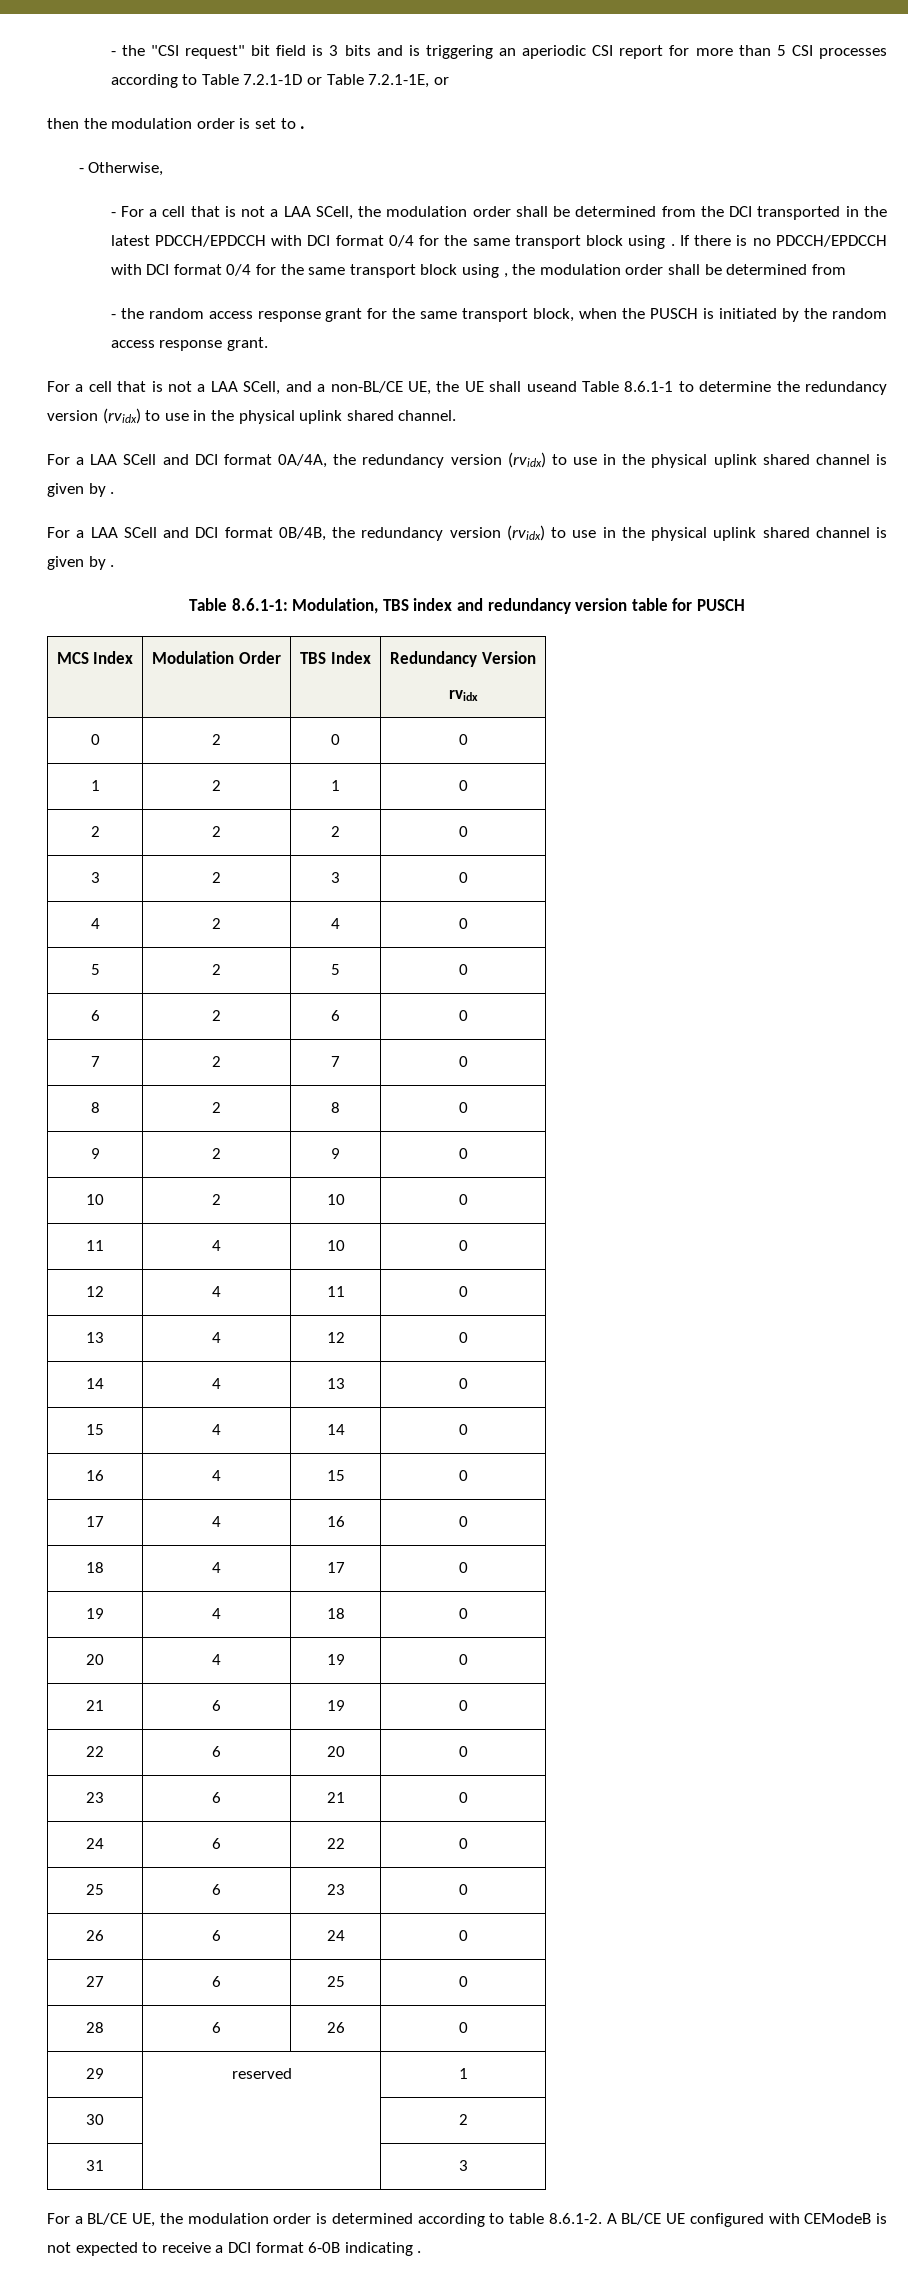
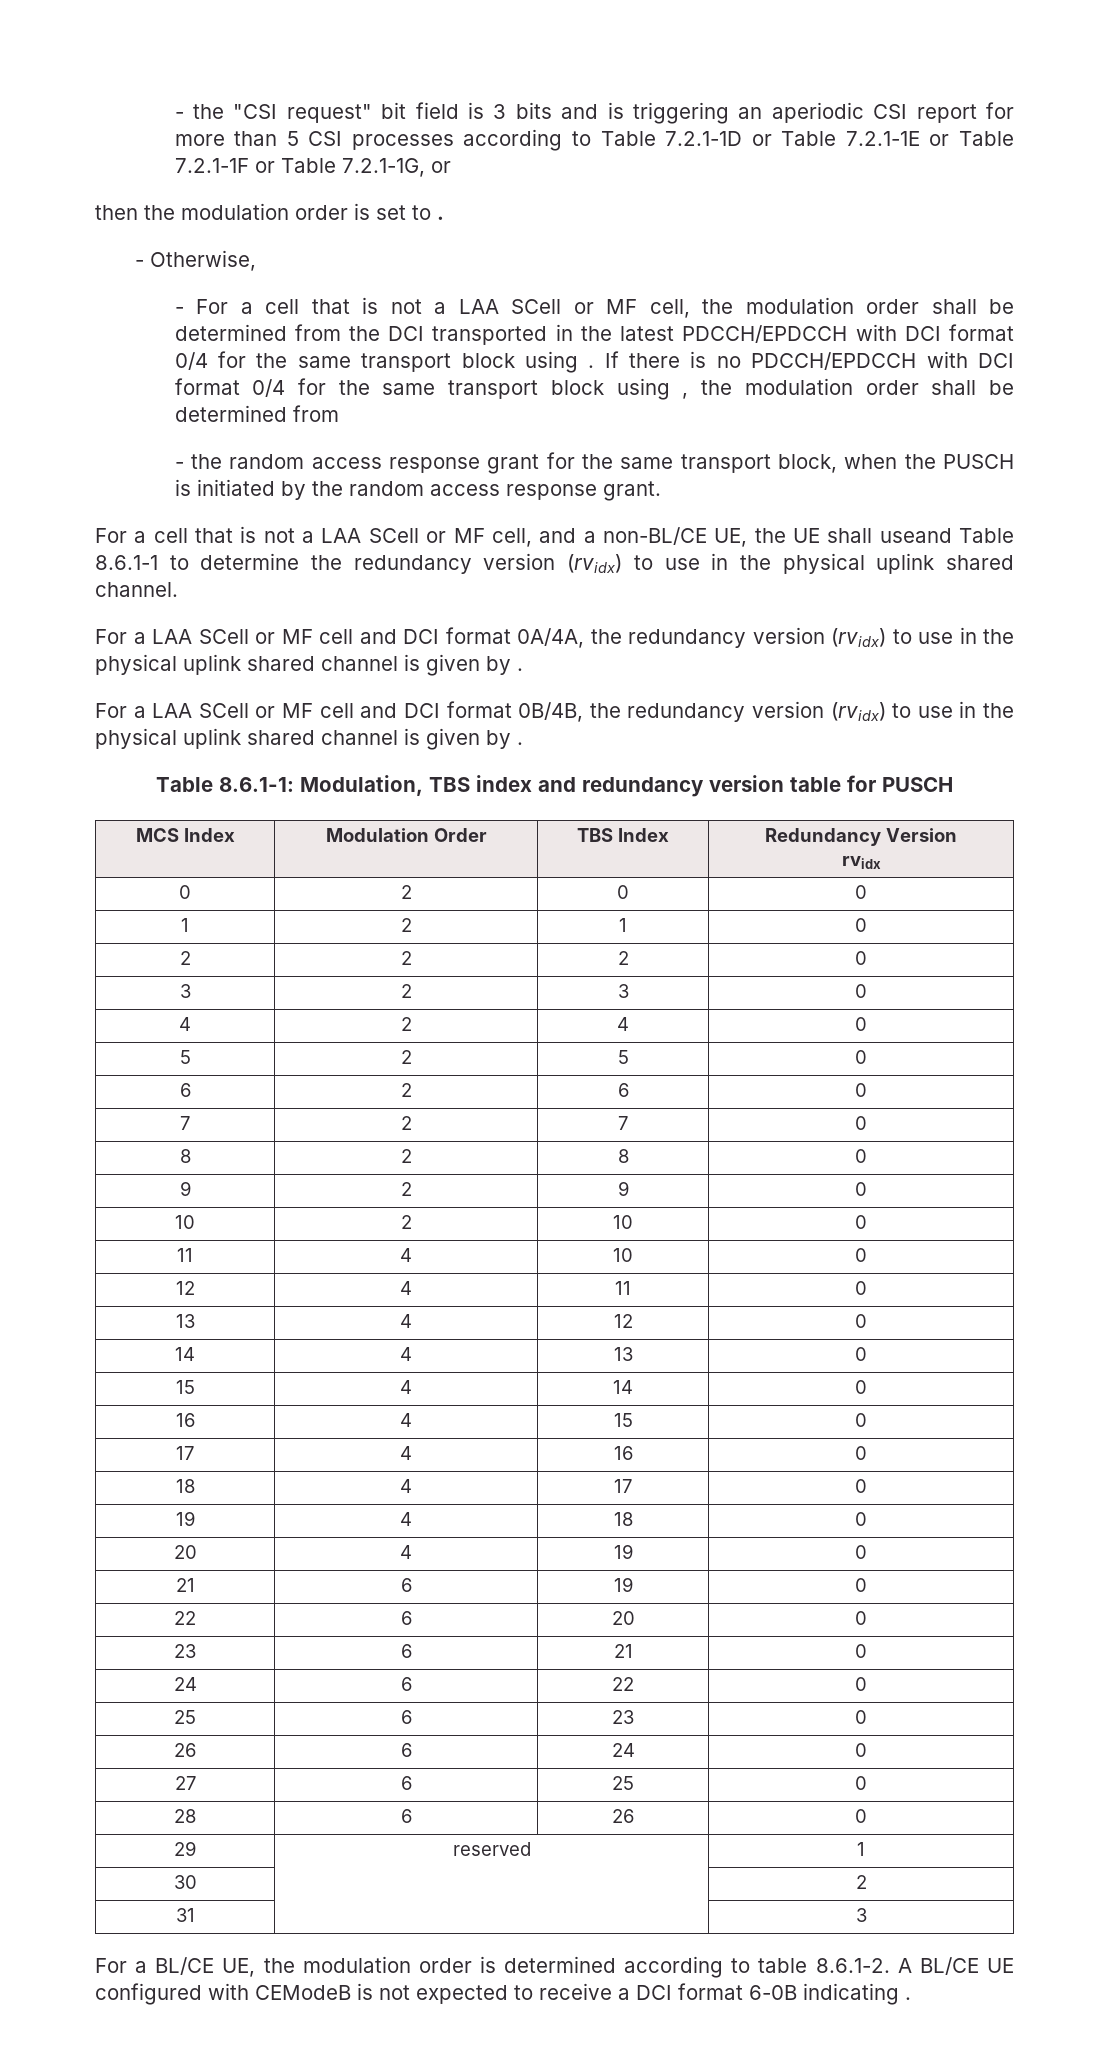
- - the "CSI request" bit field is 3 bits and is triggering an aperiodic CSI report for more than 5 CSI processes according to Table 7.2.1-1D or Table 7.2.1-1E, or
+ - the "CSI request" bit field is 3 bits and is triggering an aperiodic CSI report for more than 5 CSI processes according to Table 7.2.1-1D or Table 7.2.1-1E or Table 7.2.1-1F or Table 7.2.1-1G, or
- - For a cell that is not a LAA SCell, the modulation order shall be determined from the DCI transported in the latest PDCCH/EPDCCH with DCI format 0/4 for the same transport block using .
+ - For a cell that is not a LAA SCell or MF cell, the modulation order shall be determined from the DCI transported in the latest PDCCH/EPDCCH with DCI format 0/4 for the same transport block using .
- For a cell that is not a LAA SCell, and a non-BL/CE UE, the UE shall useand Table 8.6.1-1 to determine the redundancy version (rvidx) to use in the physical uplink shared channel.
+ For a cell that is not a LAA SCell or MF cell, and a non-BL/CE UE, the UE shall useand Table 8.6.1-1 to determine the redundancy version (rvidx) to use in the physical uplink shared channel.
- For a LAA SCell and DCI format 0A/4A, the redundancy version (rvidx) to use in the physical uplink shared channel is given by .
+ For a LAA SCell or MF cell and DCI format 0A/4A, the redundancy version (rvidx) to use in the physical uplink shared channel is given by .
- For a LAA SCell and DCI format 0B/4B, the redundancy version (rvidx) to use in the physical uplink shared channel is given by .
+ For a LAA SCell or MF cell and DCI format 0B/4B, the redundancy version (rvidx) to use in the physical uplink shared channel is given by .

